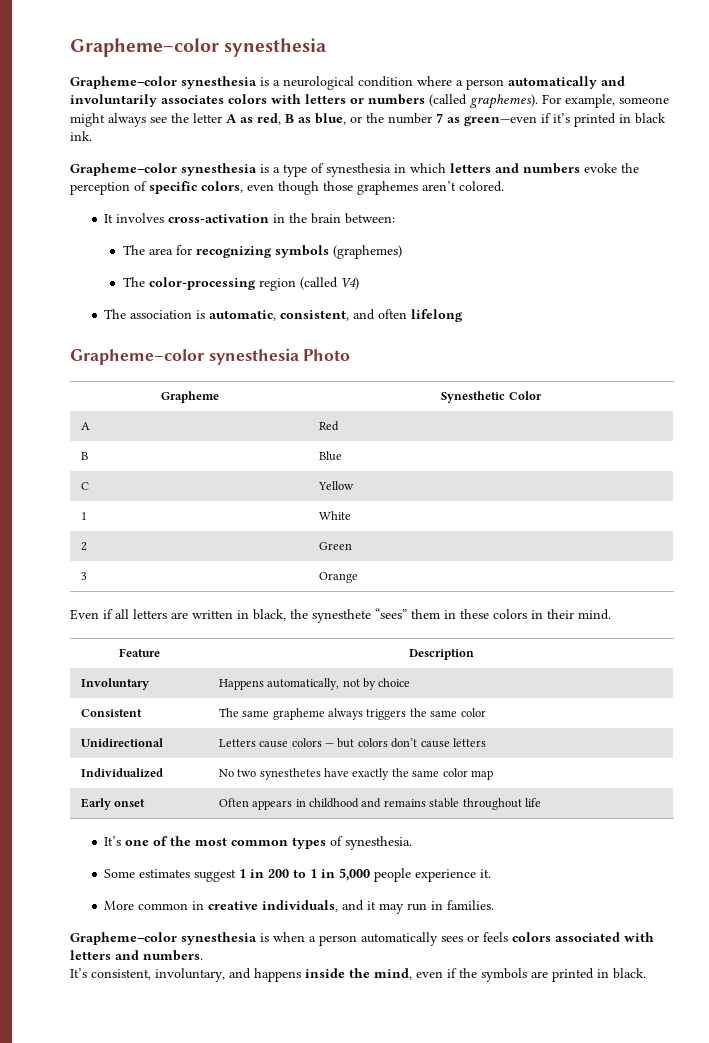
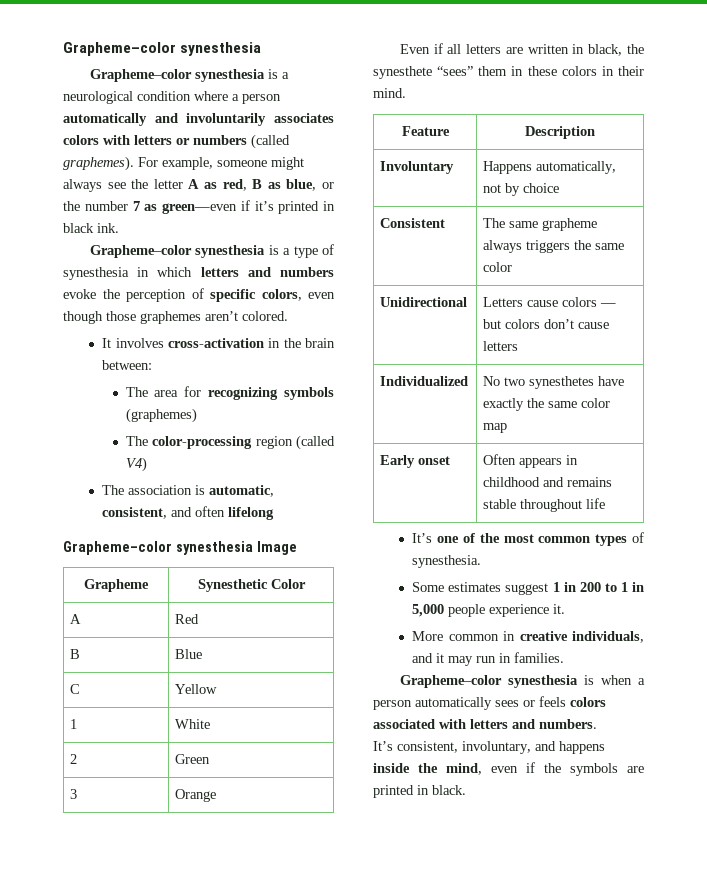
- Grapheme–color synesthesia Photo
+ Grapheme–color synesthesia Image

